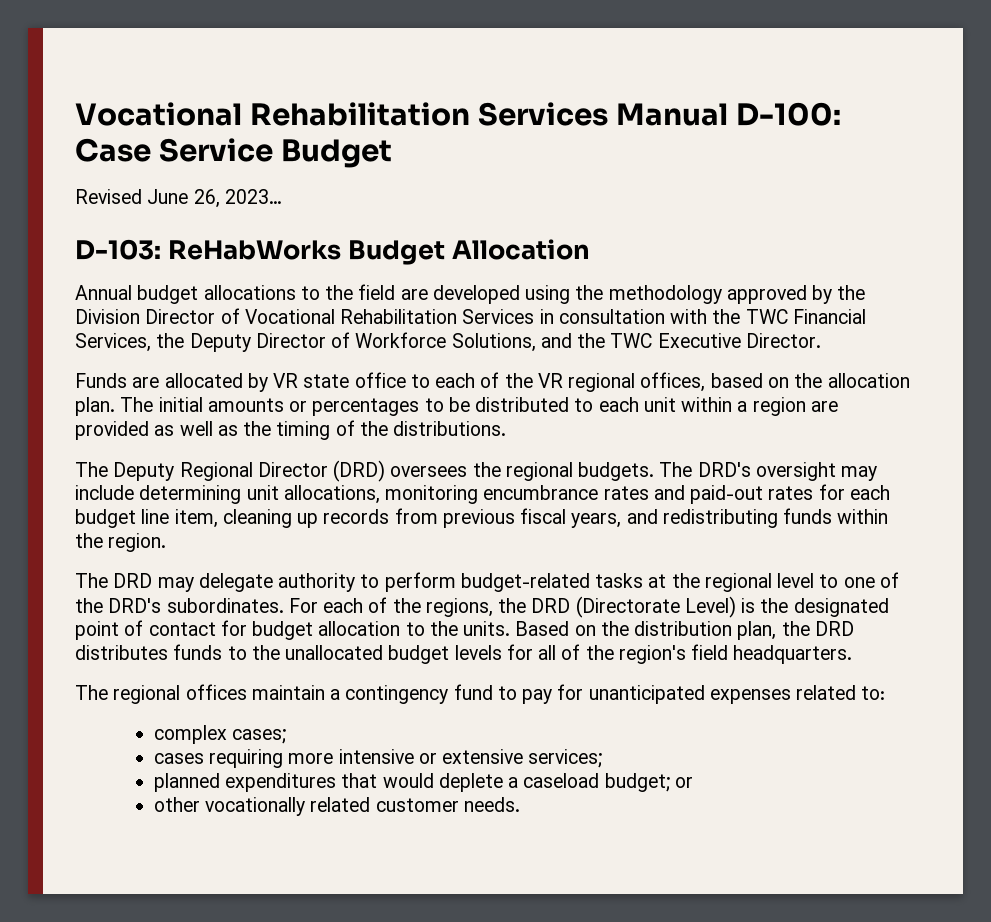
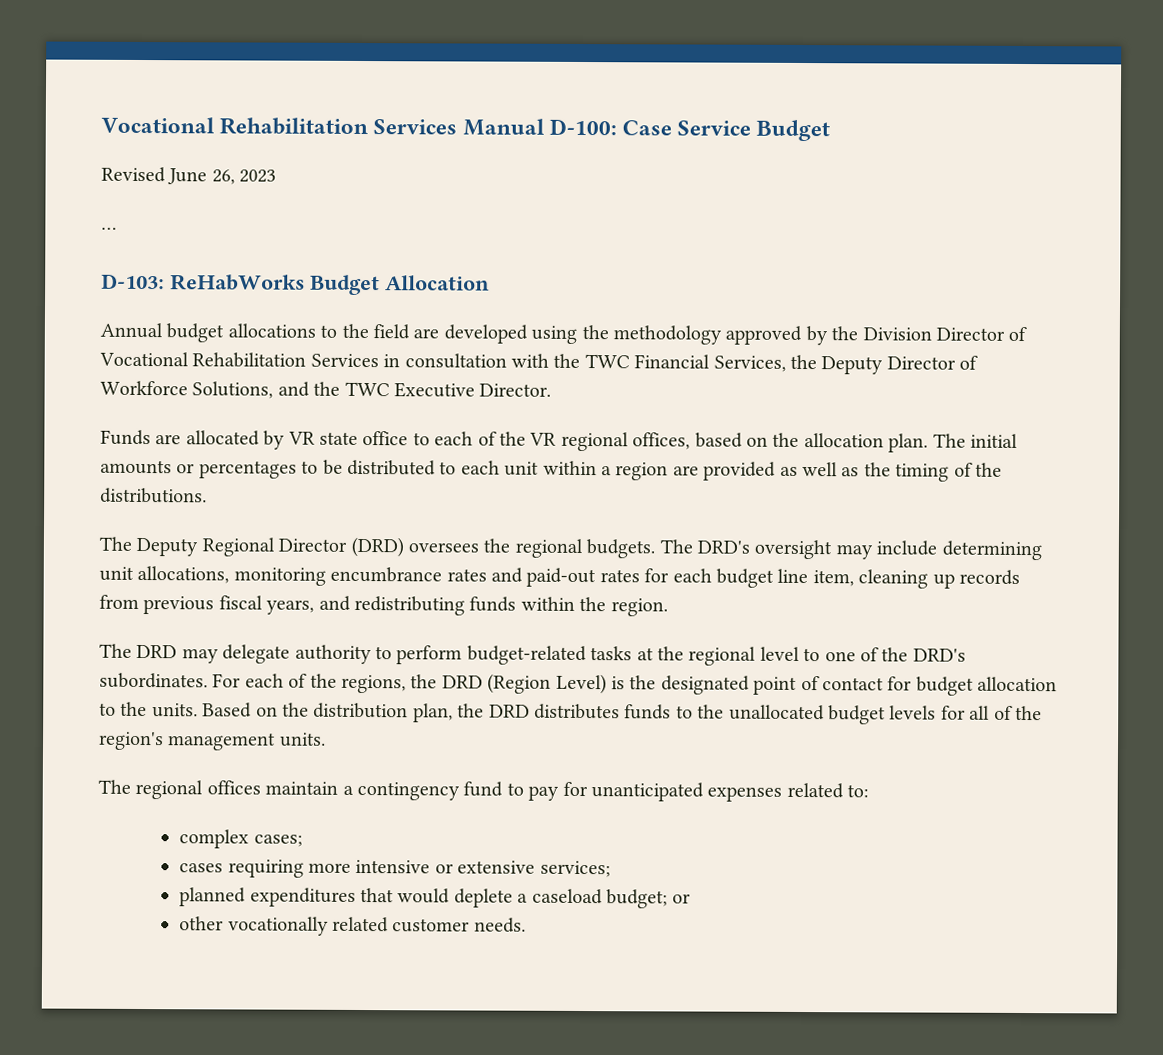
- Revised June 26, 2023…
+ Revised June 26, 2023
+ …
- For each of the regions, the DRD (Directorate Level) is the designated point of contact for budget allocation to the units.
+ For each of the regions, the DRD (Region Level) is the designated point of contact for budget allocation to the units.
- Based on the distribution plan, the DRD distributes funds to the unallocated budget levels for all of the region's field headquarters.
+ Based on the distribution plan, the DRD distributes funds to the unallocated budget levels for all of the region's management units.

